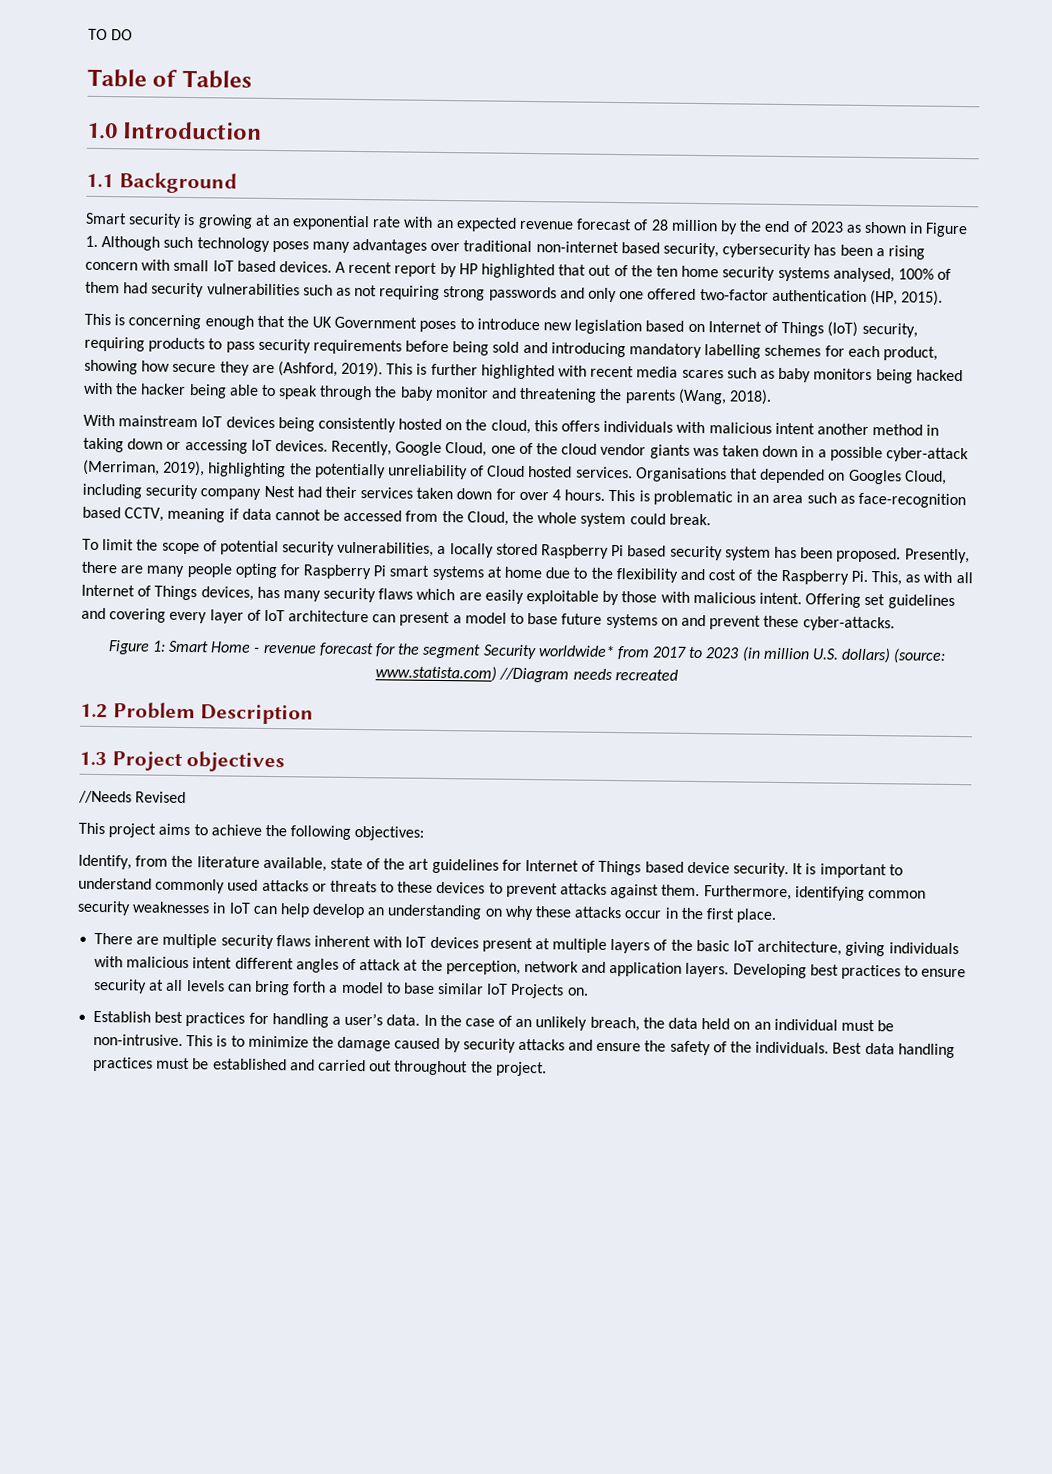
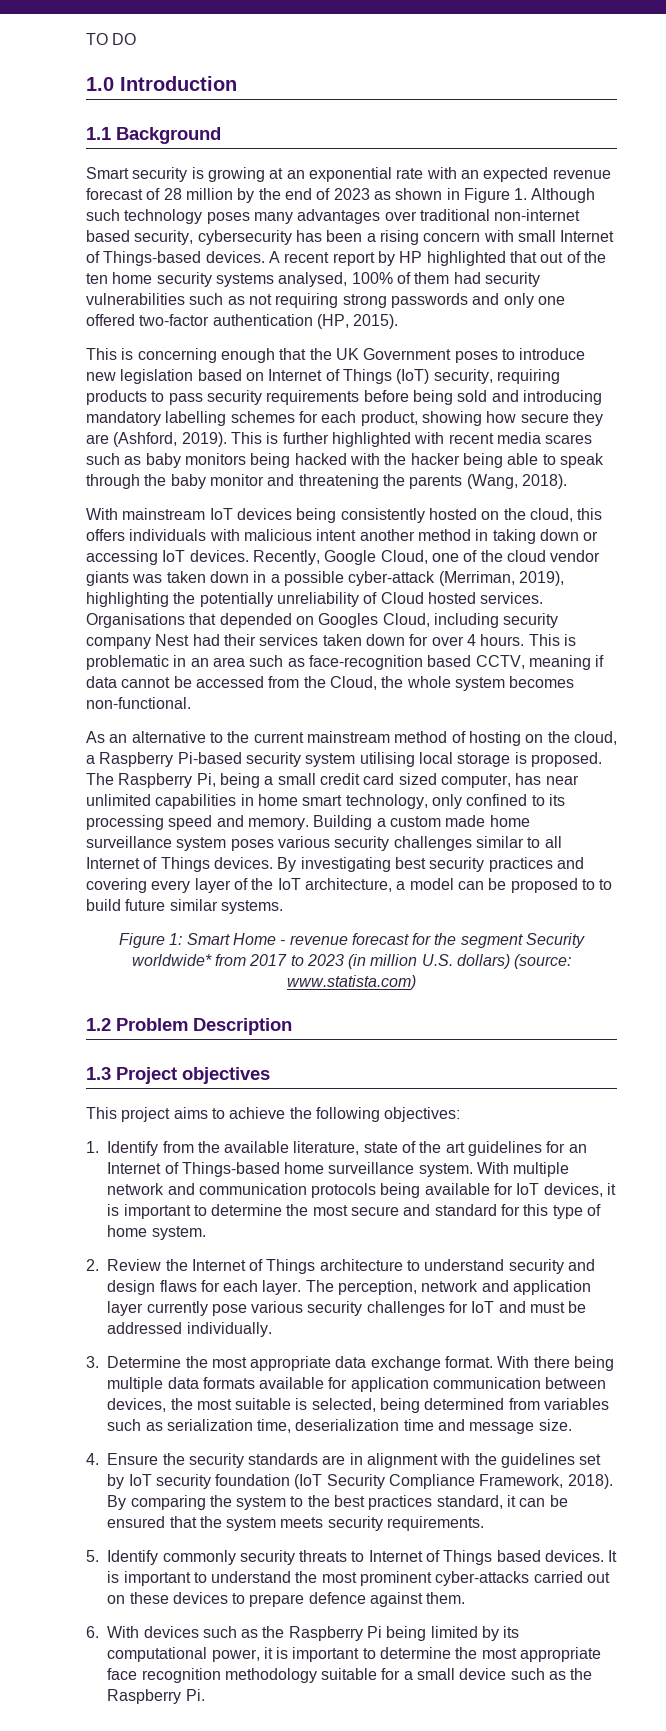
- Table of Tables
- Smart security is growing at an exponential rate with an expected revenue forecast of 28 million by the end of 2023 as shown in Figure 1. Although such technology poses many advantages over traditional non-internet based security, cybersecurity has been a rising concern with small IoT based devices.
+ Smart security is growing at an exponential rate with an expected revenue forecast of 28 million by the end of 2023 as shown in Figure 1. Although such technology poses many advantages over traditional non-internet based security, cybersecurity has been a rising concern with small Internet of Things-based devices.
- This is problematic in an area such as face-recognition based CCTV, meaning if data cannot be accessed from the Cloud, the whole system could break.
- To limit the scope of potential security vulnerabilities, a locally stored Raspberry Pi based security system has been proposed. Presently, there are many people opting for Raspberry Pi smart systems at home due to the flexibility and cost of the Raspberry Pi. This, as with all Internet of Things devices, has many security flaws which are easily exploitable by those with malicious intent. Offering set guidelines and covering every layer of IoT architecture can present a model to base future systems on and prevent these cyber-attacks.
+ This is problematic in an area such as face-recognition based CCTV, meaning if data cannot be accessed from the Cloud, the whole system becomes non-functional.
+ As an alternative to the current mainstream method of hosting on the cloud, a Raspberry Pi-based security system utilising local storage is proposed. The Raspberry Pi, being a small credit card sized computer, has near unlimited capabilities in home smart technology, only confined to its processing speed and memory. Building a custom made home surveillance system poses various security challenges similar to all Internet of Things devices. By investigating best security practices and covering every layer of the IoT architecture, a model can be proposed to to build future similar systems.
- Figure 1: Smart Home - revenue forecast for the segment Security worldwide* from 2017 to 2023 (in million U.S. dollars) (source: www.statista.com) //Diagram needs recreated
+ Figure 1: Smart Home - revenue forecast for the segment Security worldwide* from 2017 to 2023 (in million U.S. dollars) (source: www.statista.com)
- //Needs Revised
- Identify, from the literature available, state of the art guidelines for Internet of Things based device security.
+ 1. Identify from the available literature, state of the art guidelines for an Internet of Things-based home surveillance system. With multiple network and communication protocols being available for IoT devices, it is important to determine the most secure and standard for this type of home system.
+ 2. Review the Internet of Things architecture to understand security and design flaws for each layer. The perception, network and application layer currently pose various security challenges for IoT and must be addressed individually.
+ 3. Determine the most appropriate data exchange format. With there being multiple data formats available for application communication between devices, the most suitable is selected, being determined from variables such as serialization time, deserialization time and message size.
+ 4. Ensure the security standards are in alignment with the guidelines set by IoT security foundation (IoT Security Compliance Framework, 2018). By comparing the system to the best practices standard, it can be ensured that the system meets security requirements.
+ 5. Identify commonly security threats to Internet of Things based devices.
- It is important to understand commonly used attacks or threats to these devices to prevent attacks against them. Furthermore, identifying common security weaknesses in IoT can help develop an understanding on why these attacks occur in the first place.
- There are multiple security flaws inherent with IoT devices present at multiple layers of the basic IoT architecture, giving individuals with malicious intent different angles of attack at the perception, network and application layers. Developing best practices to ensure security at all levels can bring forth a model to base similar IoT Projects on.
- Establish best practices for handling a user’s data. In the case of an unlikely breach, the data held on an individual must be non-intrusive. This is to minimize the damage caused by security attacks and ensure the safety of the individuals. Best data handling practices must be established and carried out throughout the project.
+ It is important to understand the most prominent cyber-attacks carried out on these devices to prepare defence against them.
+ 6. With devices such as the Raspberry Pi being limited by its computational power, it is important to determine the most appropriate face recognition methodology suitable for a small device such as the Raspberry Pi.

